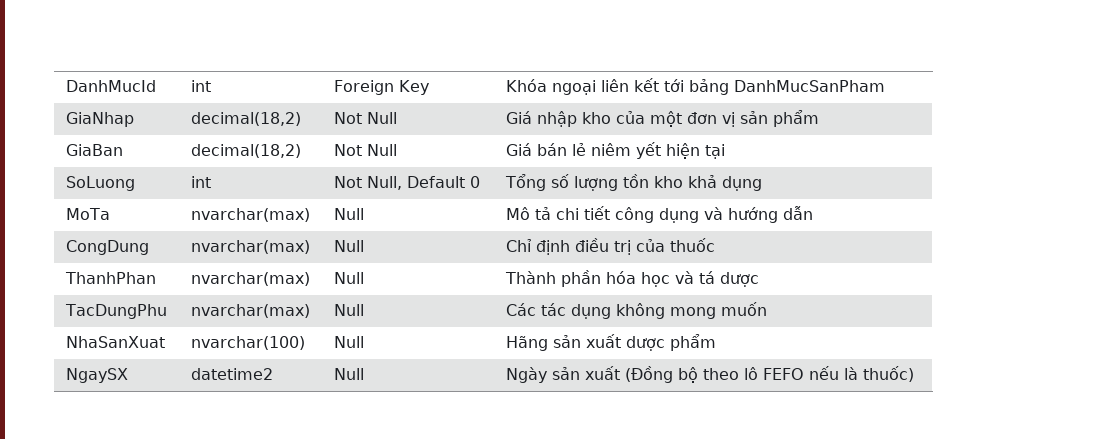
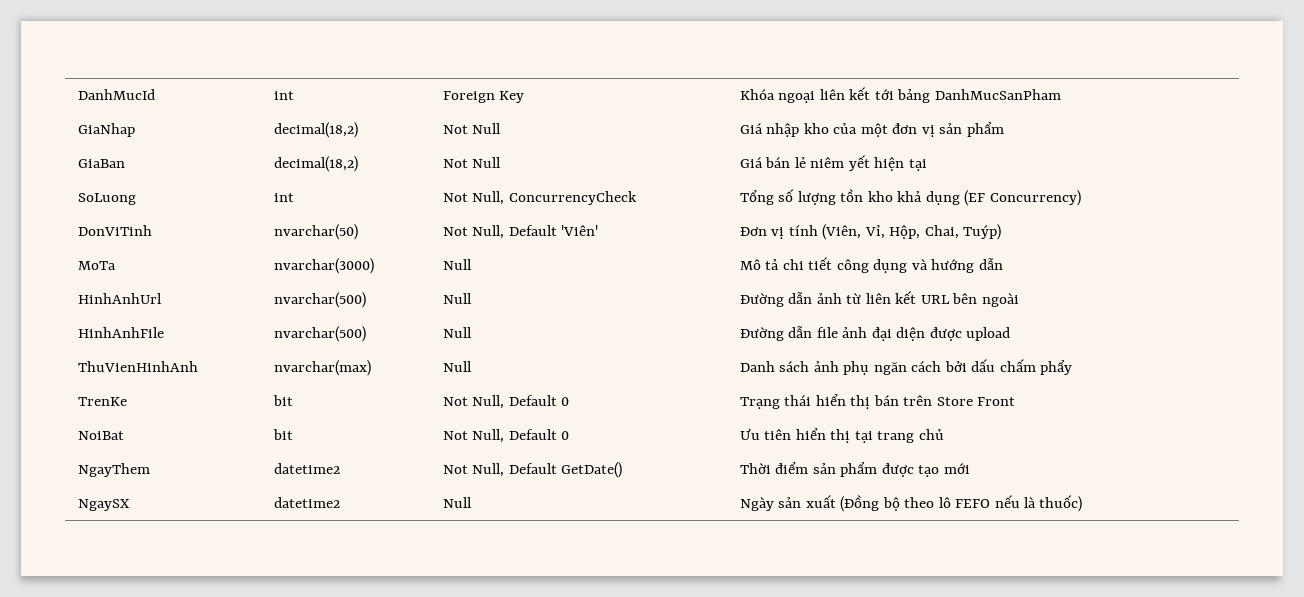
- SoLuong | int | Not Null, Default 0 | Tổng số lượng tồn kho khả dụng
+ SoLuong | int | Not Null, ConcurrencyCheck | Tổng số lượng tồn kho khả dụng (EF Concurrency)
+ DonViTinh | nvarchar(50) | Not Null, Default 'Viên' | Đơn vị tính (Viên, Vỉ, Hộp, Chai, Tuýp)
- MoTa | nvarchar(max) | Null | Mô tả chi tiết công dụng và hướng dẫn
+ MoTa | nvarchar(3000) | Null | Mô tả chi tiết công dụng và hướng dẫn
- CongDung | nvarchar(max) | Null | Chỉ định điều trị của thuốc
- ThanhPhan | nvarchar(max) | Null | Thành phần hóa học và tá dược
- TacDungPhu | nvarchar(max) | Null | Các tác dụng không mong muốn
- NhaSanXuat | nvarchar(100) | Null | Hãng sản xuất dược phẩm
+ HinhAnhUrl | nvarchar(500) | Null | Đường dẫn ảnh từ liên kết URL bên ngoài
+ HinhAnhFile | nvarchar(500) | Null | Đường dẫn file ảnh đại diện được upload
+ ThuVienHinhAnh | nvarchar(max) | Null | Danh sách ảnh phụ ngăn cách bởi dấu chấm phẩy
+ TrenKe | bit | Not Null, Default 0 | Trạng thái hiển thị bán trên Store Front
+ NoiBat | bit | Not Null, Default 0 | Ưu tiên hiển thị tại trang chủ
+ NgayThem | datetime2 | Not Null, Default GetDate() | Thời điểm sản phẩm được tạo mới

